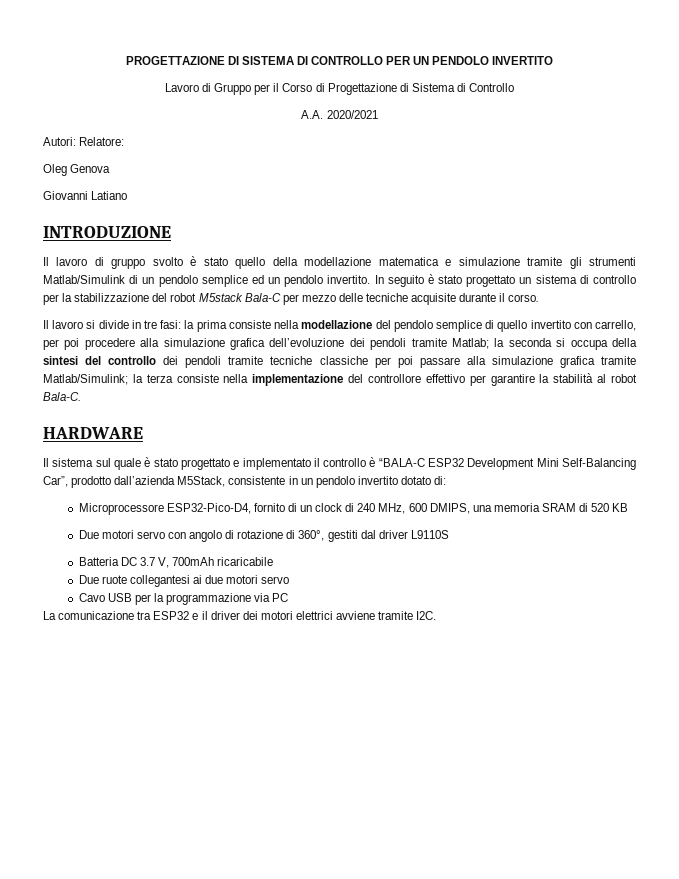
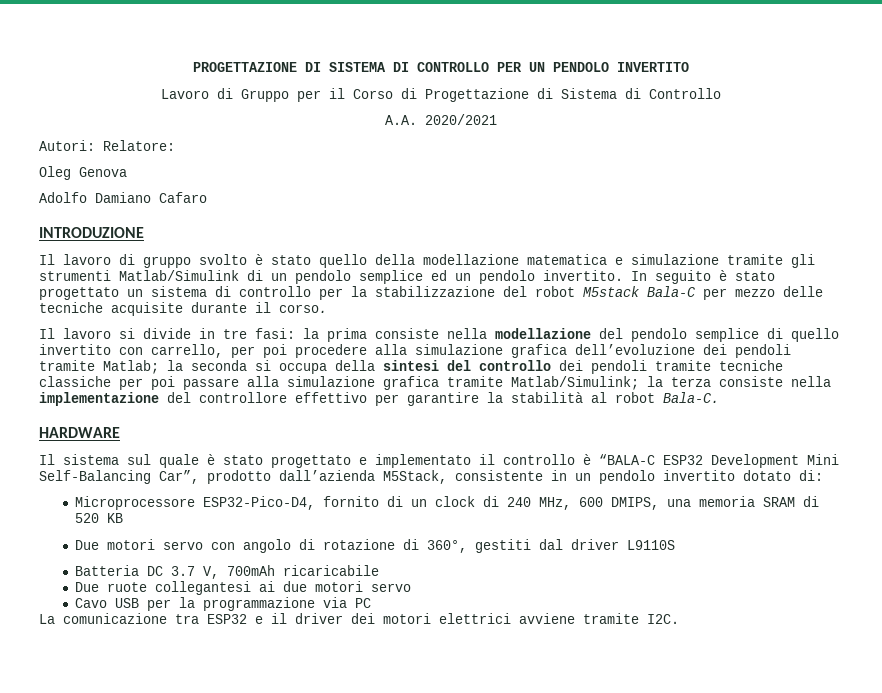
- Giovanni Latiano
+ Adolfo Damiano Cafaro

